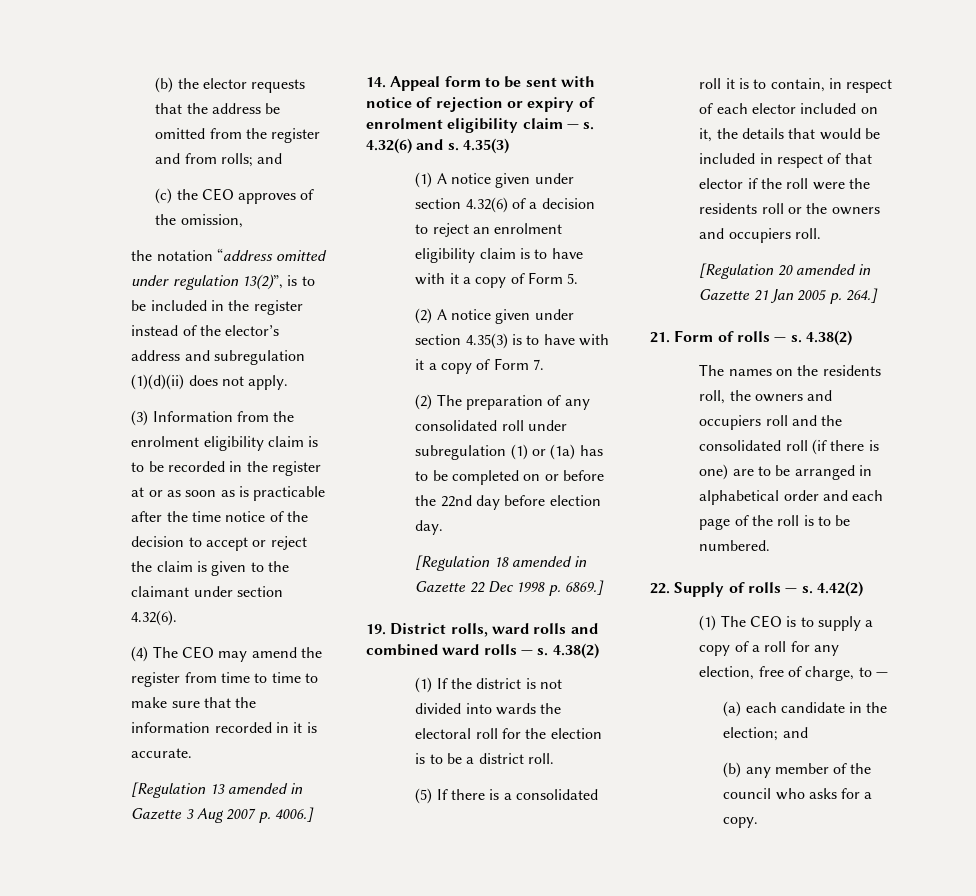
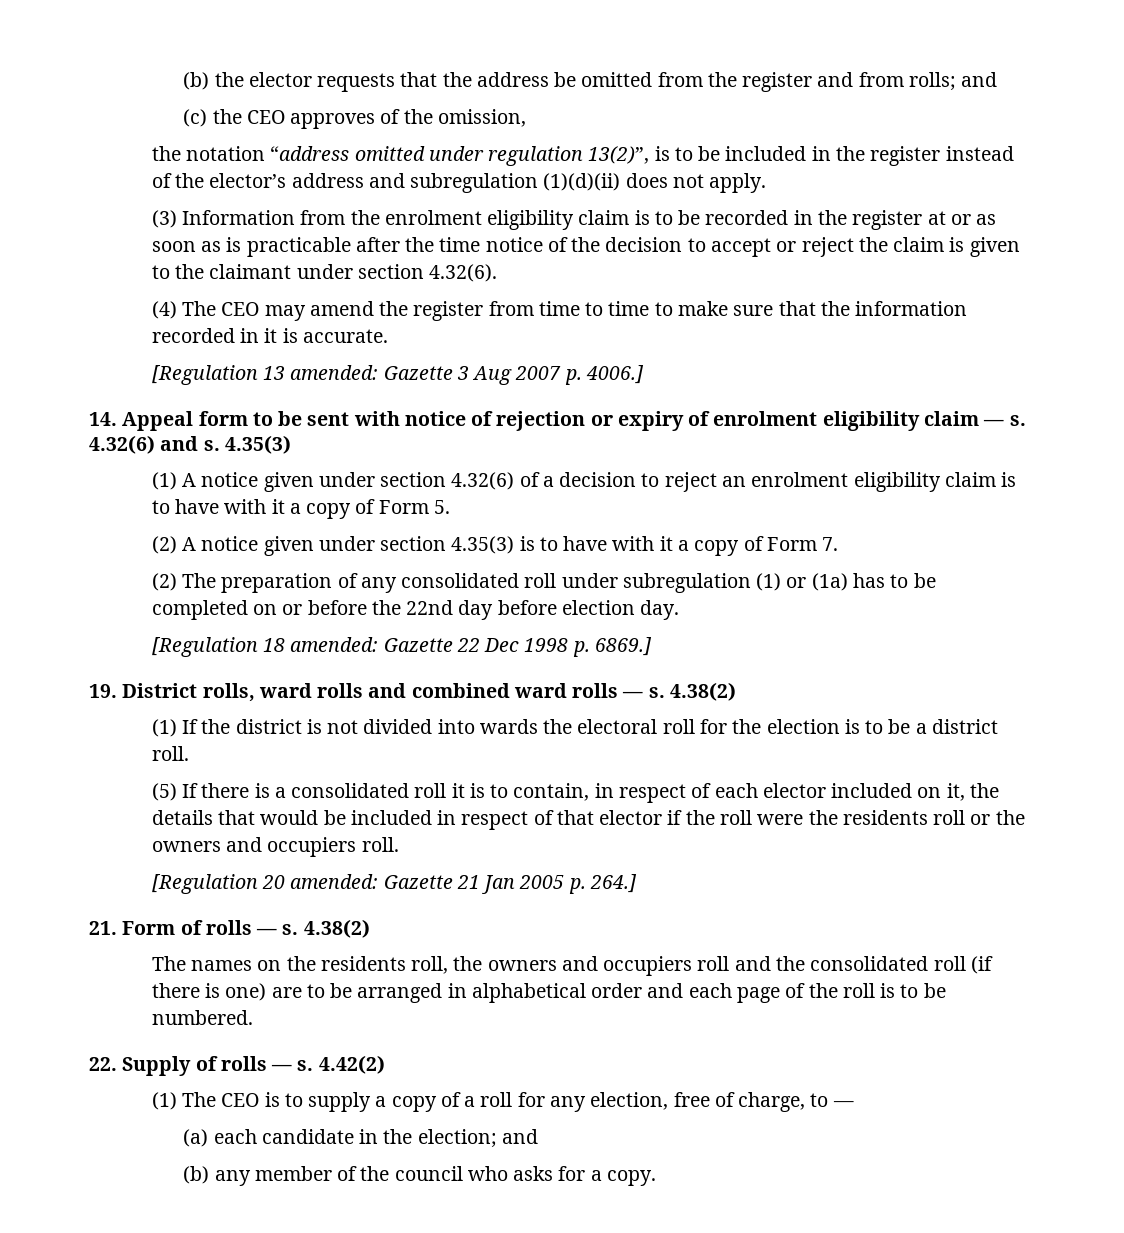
- [Regulation 13 amended in Gazette 3 Aug 2007 p. 4006.]
+ [Regulation 13 amended: Gazette 3 Aug 2007 p. 4006.]
- [Regulation 18 amended in Gazette 22 Dec 1998 p. 6869.]
+ [Regulation 18 amended: Gazette 22 Dec 1998 p. 6869.]
- [Regulation 20 amended in Gazette 21 Jan 2005 p. 264.]
+ [Regulation 20 amended: Gazette 21 Jan 2005 p. 264.]

